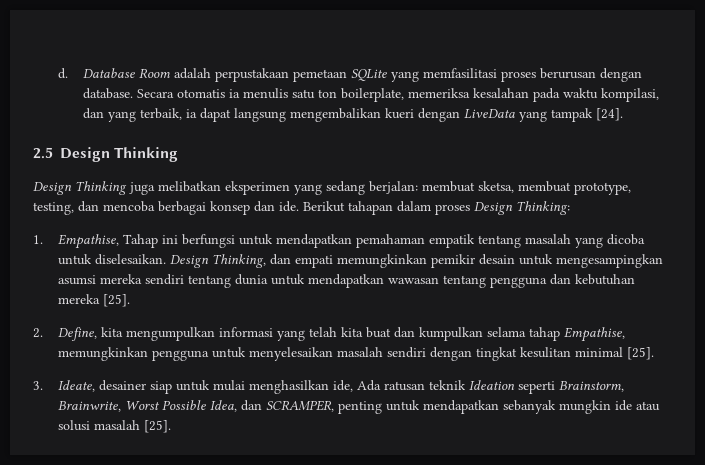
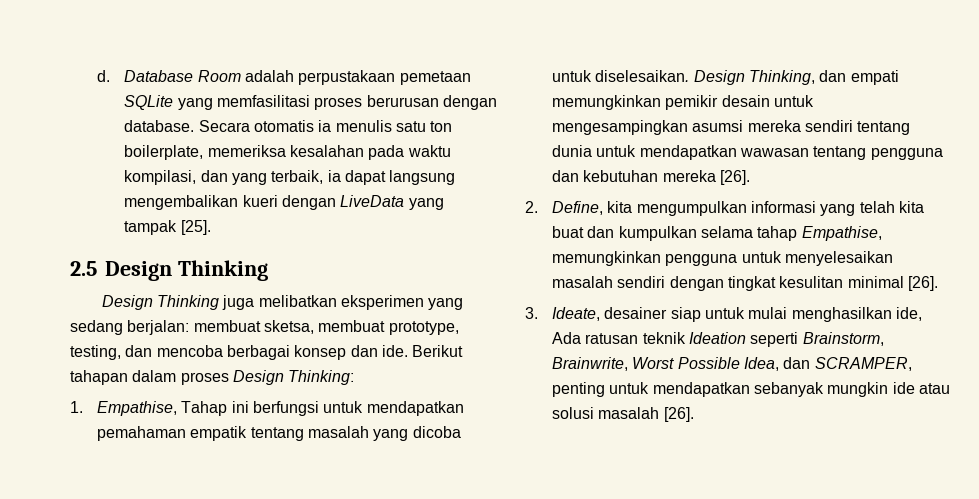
- Secara otomatis ia menulis satu ton boilerplate, memeriksa kesalahan pada waktu kompilasi, dan yang terbaik, ia dapat langsung mengembalikan kueri dengan LiveData yang tampak [24].
+ Secara otomatis ia menulis satu ton boilerplate, memeriksa kesalahan pada waktu kompilasi, dan yang terbaik, ia dapat langsung mengembalikan kueri dengan LiveData yang tampak [25].
- Design Thinking, dan empati memungkinkan pemikir desain untuk mengesampingkan asumsi mereka sendiri tentang dunia untuk mendapatkan wawasan tentang pengguna dan kebutuhan mereka [25].
+ Design Thinking, dan empati memungkinkan pemikir desain untuk mengesampingkan asumsi mereka sendiri tentang dunia untuk mendapatkan wawasan tentang pengguna dan kebutuhan mereka [26].
- 2. Define, kita mengumpulkan informasi yang telah kita buat dan kumpulkan selama tahap Empathise, memungkinkan pengguna untuk menyelesaikan masalah sendiri dengan tingkat kesulitan minimal [25].
+ 2. Define, kita mengumpulkan informasi yang telah kita buat dan kumpulkan selama tahap Empathise, memungkinkan pengguna untuk menyelesaikan masalah sendiri dengan tingkat kesulitan minimal [26].
- 3. Ideate, desainer siap untuk mulai menghasilkan ide, Ada ratusan teknik Ideation seperti Brainstorm, Brainwrite, Worst Possible Idea, dan SCRAMPER, penting untuk mendapatkan sebanyak mungkin ide atau solusi masalah [25].
+ 3. Ideate, desainer siap untuk mulai menghasilkan ide, Ada ratusan teknik Ideation seperti Brainstorm, Brainwrite, Worst Possible Idea, dan SCRAMPER, penting untuk mendapatkan sebanyak mungkin ide atau solusi masalah [26].

